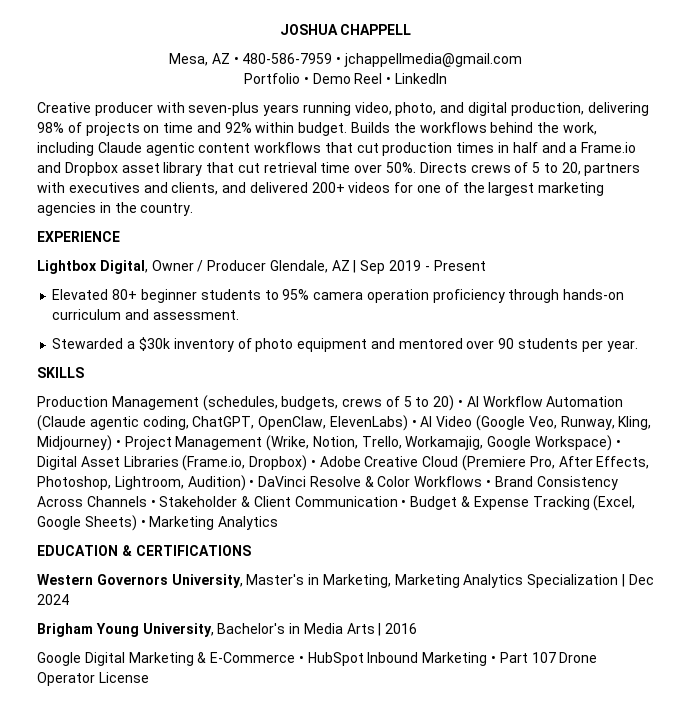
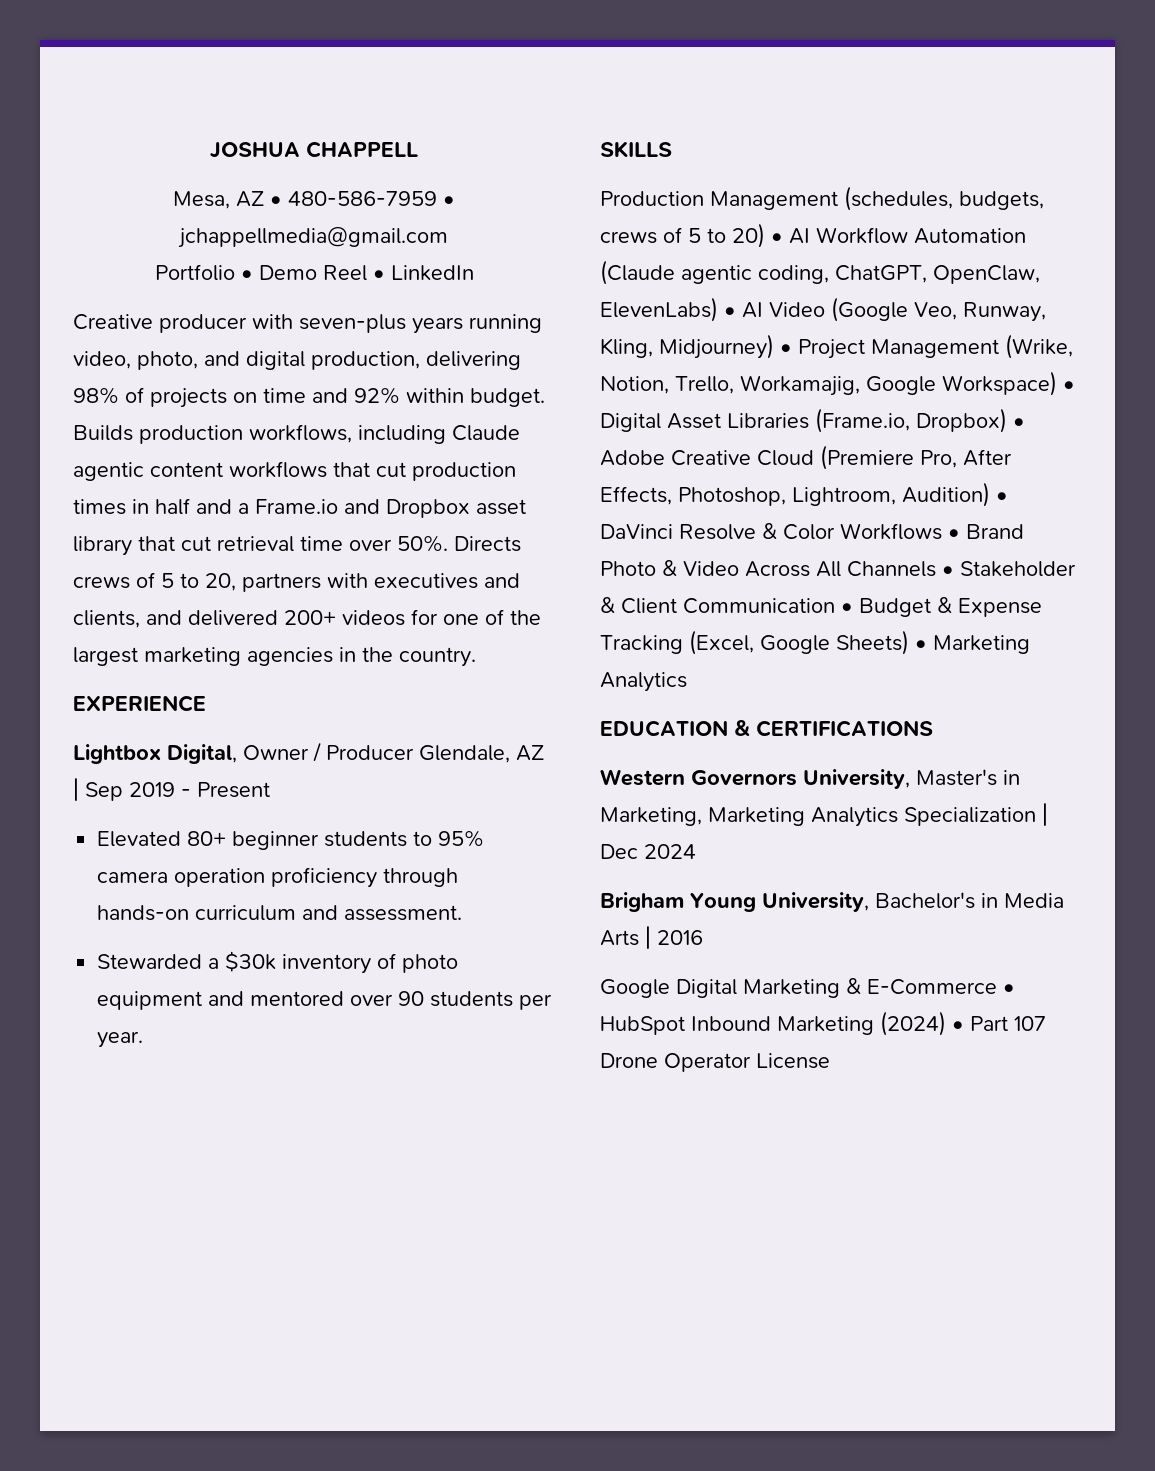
- Builds the workflows behind the work, including Claude agentic content workflows that cut production times in half and a Frame.io and Dropbox asset library that cut retrieval time over 50%.
+ Builds production workflows, including Claude agentic content workflows that cut production times in half and a Frame.io and Dropbox asset library that cut retrieval time over 50%.
- Production Management (schedules, budgets, crews of 5 to 20) • AI Workflow Automation (Claude agentic coding, ChatGPT, OpenClaw, ElevenLabs) • AI Video (Google Veo, Runway, Kling, Midjourney) • Project Management (Wrike, Notion, Trello, Workamajig, Google Workspace) • Digital Asset Libraries (Frame.io, Dropbox) • Adobe Creative Cloud (Premiere Pro, After Effects, Photoshop, Lightroom, Audition) • DaVinci Resolve & Color Workflows • Brand Consistency Across Channels • Stakeholder & Client Communication • Budget & Expense Tracking (Excel, Google Sheets) • Marketing Analytics
+ Production Management (schedules, budgets, crews of 5 to 20) • AI Workflow Automation (Claude agentic coding, ChatGPT, OpenClaw, ElevenLabs) • AI Video (Google Veo, Runway, Kling, Midjourney) • Project Management (Wrike, Notion, Trello, Workamajig, Google Workspace) • Digital Asset Libraries (Frame.io, Dropbox) • Adobe Creative Cloud (Premiere Pro, After Effects, Photoshop, Lightroom, Audition) • DaVinci Resolve & Color Workflows • Brand Photo & Video Across All Channels • Stakeholder & Client Communication • Budget & Expense Tracking (Excel, Google Sheets) • Marketing Analytics
- Google Digital Marketing & E-Commerce • HubSpot Inbound Marketing • Part 107 Drone Operator License
+ Google Digital Marketing & E-Commerce • HubSpot Inbound Marketing (2024) • Part 107 Drone Operator License

